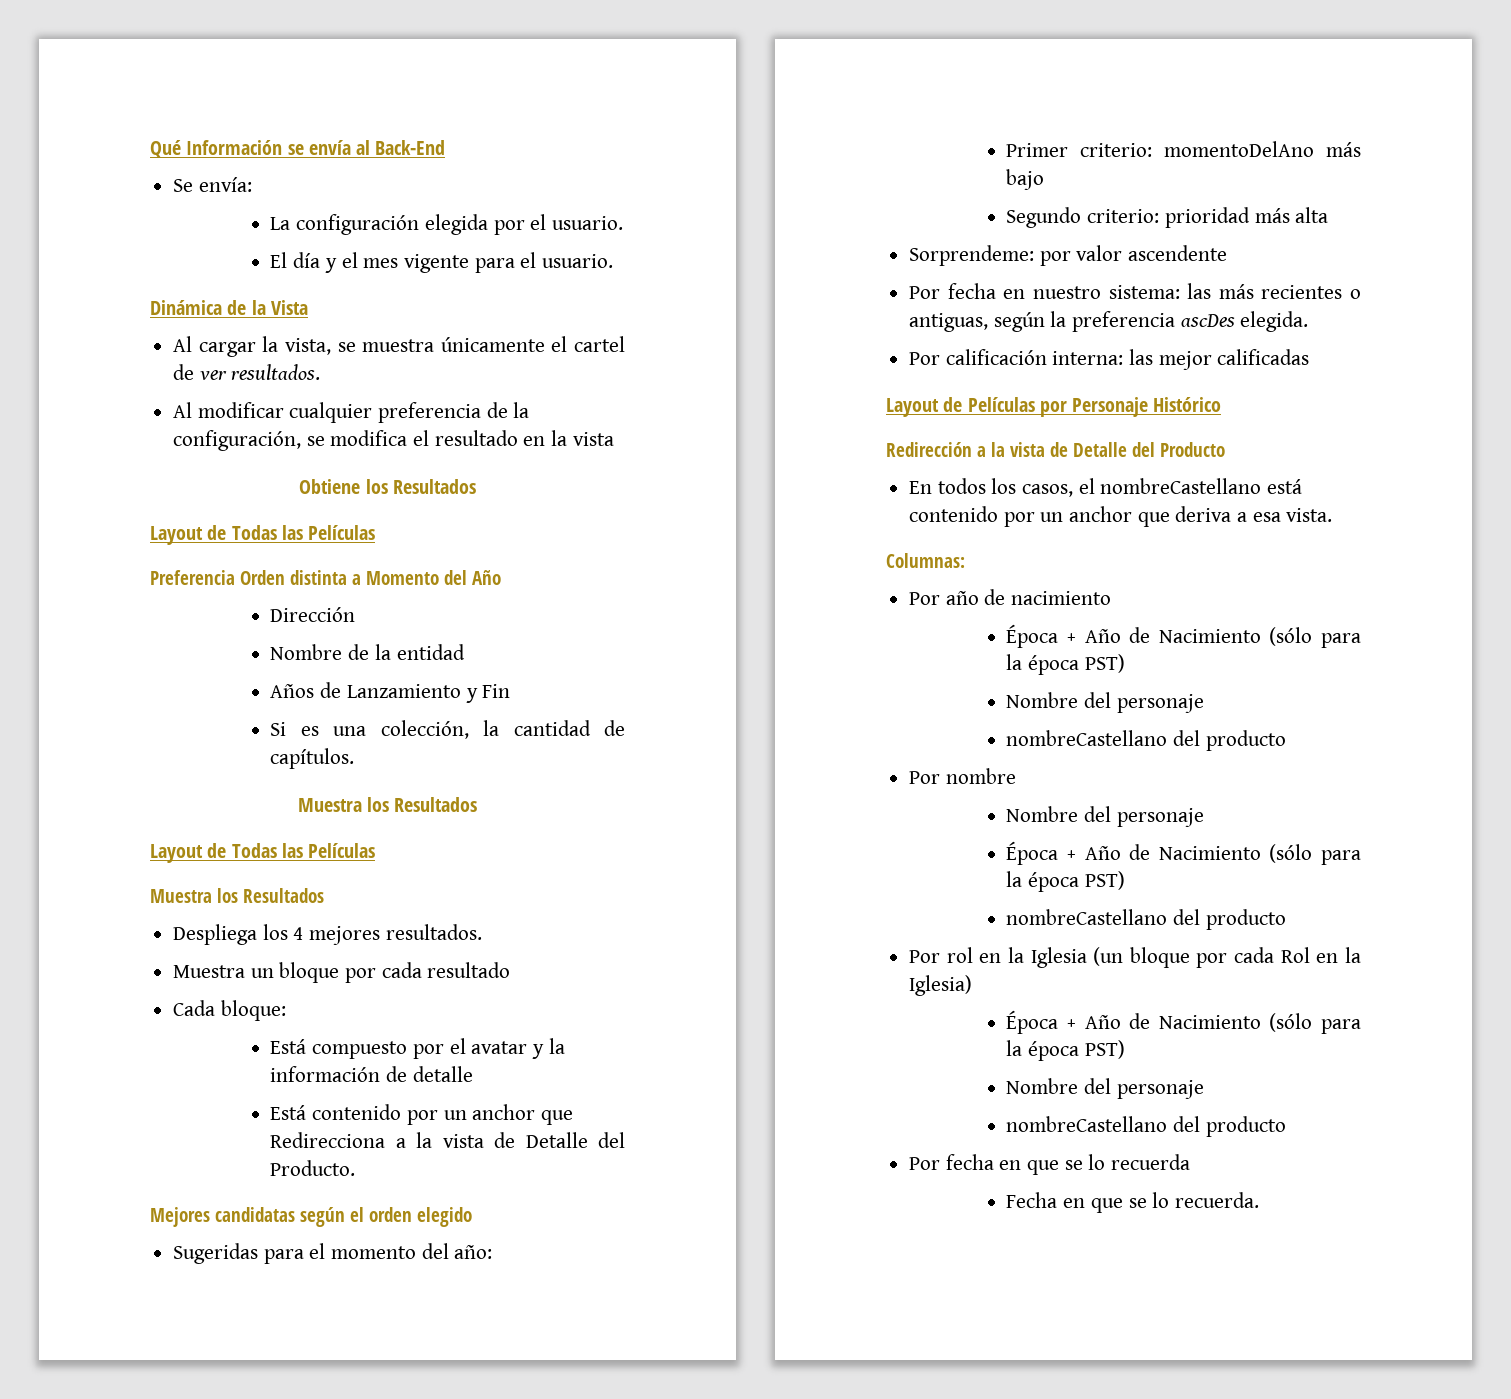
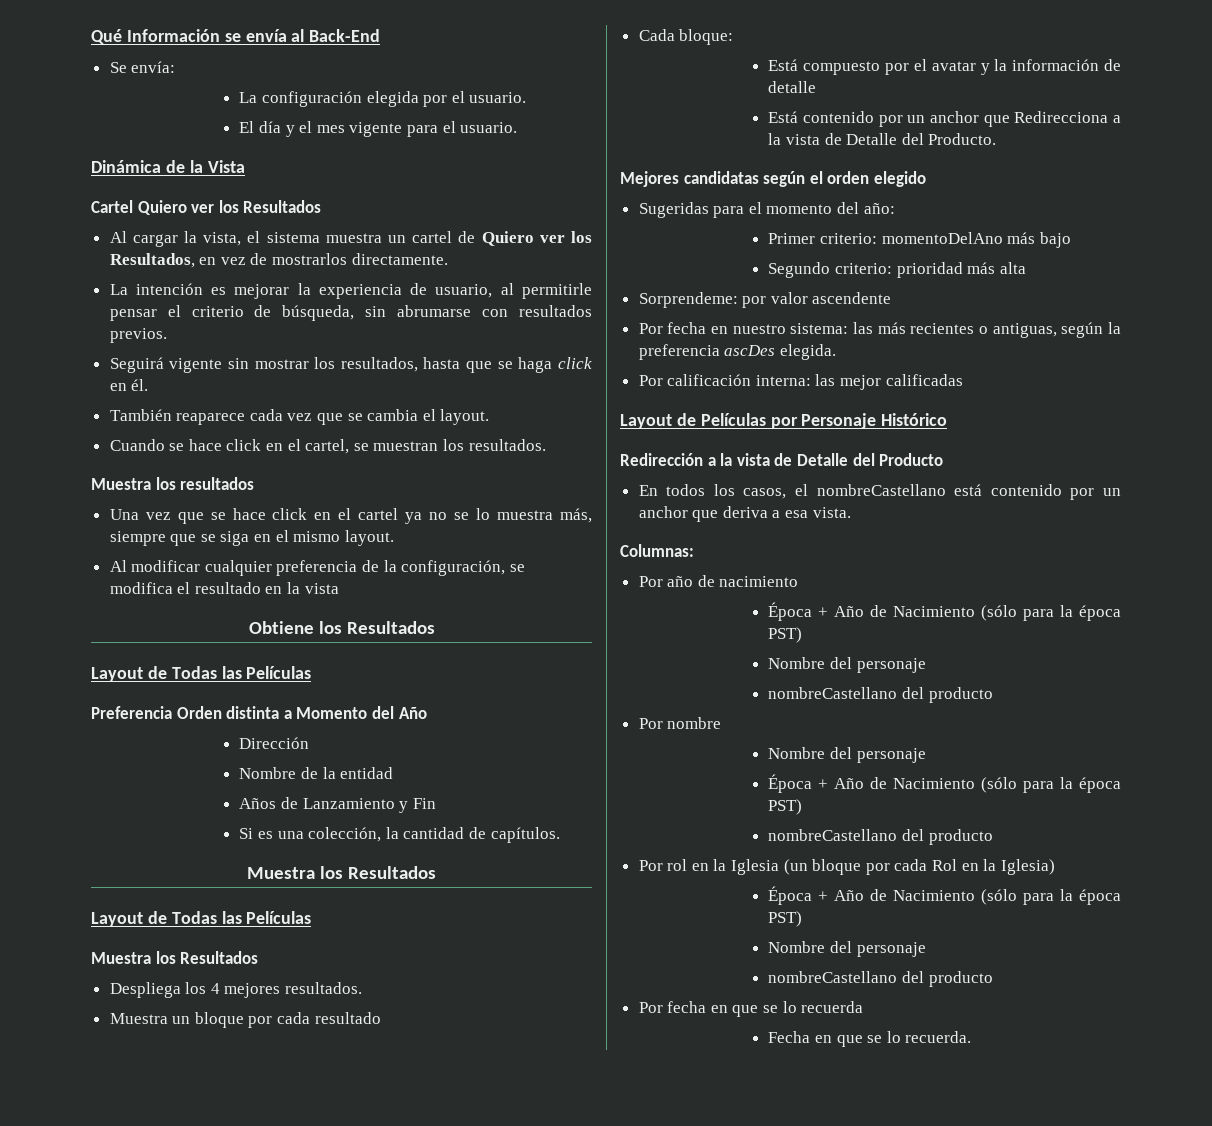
+ Cartel Quiero ver los Resultados
- Al cargar la vista, se muestra únicamente el cartel de ver resultados.
+ Al cargar la vista, el sistema muestra un cartel de Quiero ver los Resultados, en vez de mostrarlos directamente.
+ La intención es mejorar la experiencia de usuario, al permitirle pensar el criterio de búsqueda, sin abrumarse con resultados previos.
+ Seguirá vigente sin mostrar los resultados, hasta que se haga click en él.
+ También reaparece cada vez que se cambia el layout.
+ Cuando se hace click en el cartel, se muestran los resultados.
+ Muestra los resultados
+ Una vez que se hace click en el cartel ya no se lo muestra más, siempre que se siga en el mismo layout.

